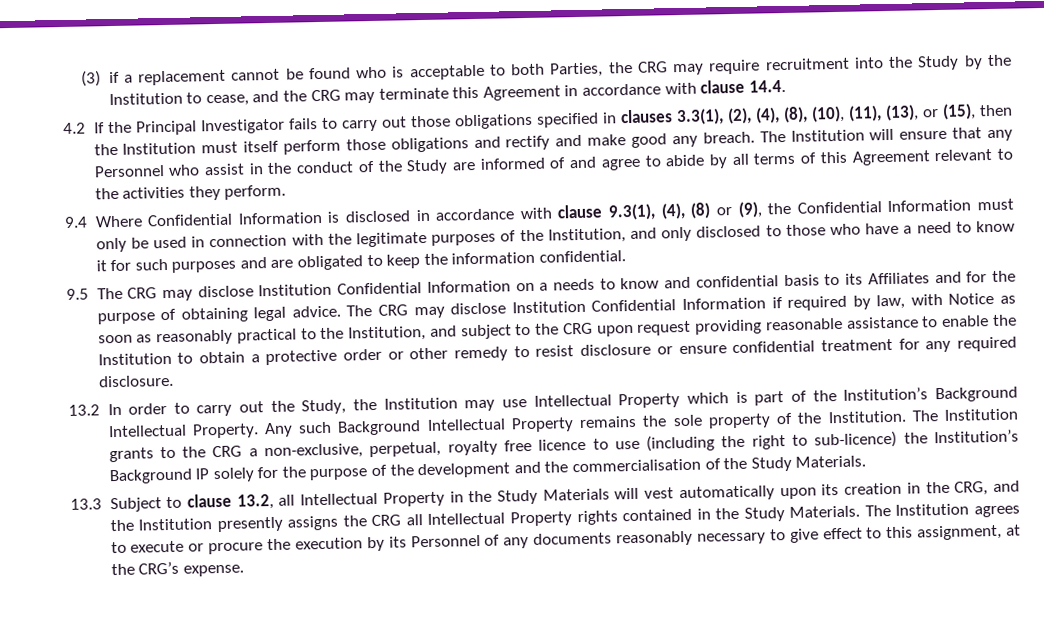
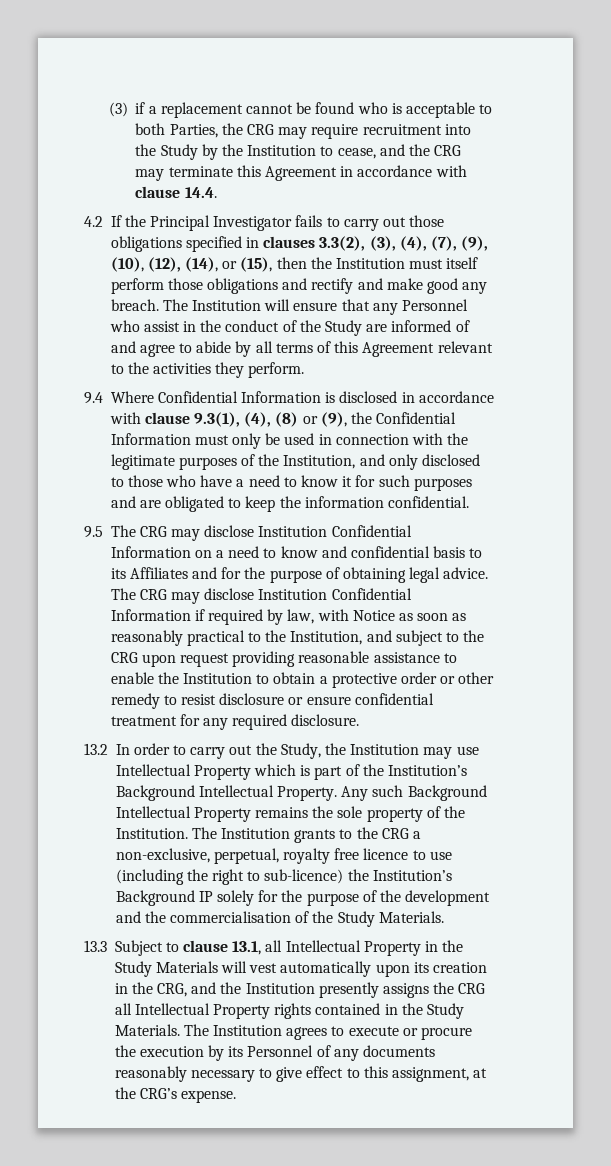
- 4.2 If the Principal Investigator fails to carry out those obligations specified in clauses 3.3(1), (2), (4), (8), (10), (11), (13), or (15), then the Institution must itself perform those obligations and rectify and make good any breach.
+ 4.2 If the Principal Investigator fails to carry out those obligations specified in clauses 3.3(2), (3), (4), (7), (9), (10), (12), (14), or (15), then the Institution must itself perform those obligations and rectify and make good any breach.
- 9.5 The CRG may disclose Institution Confidential Information on a needs to know and confidential basis to its Affiliates and for the purpose of obtaining legal advice.
+ 9.5 The CRG may disclose Institution Confidential Information on a need to know and confidential basis to its Affiliates and for the purpose of obtaining legal advice.
- 13.3 Subject to clause 13.2, all Intellectual Property in the Study Materials will vest automatically upon its creation in the CRG, and the Institution presently assigns the CRG all Intellectual Property rights contained in the Study Materials.
+ 13.3 Subject to clause 13.1, all Intellectual Property in the Study Materials will vest automatically upon its creation in the CRG, and the Institution presently assigns the CRG all Intellectual Property rights contained in the Study Materials.

